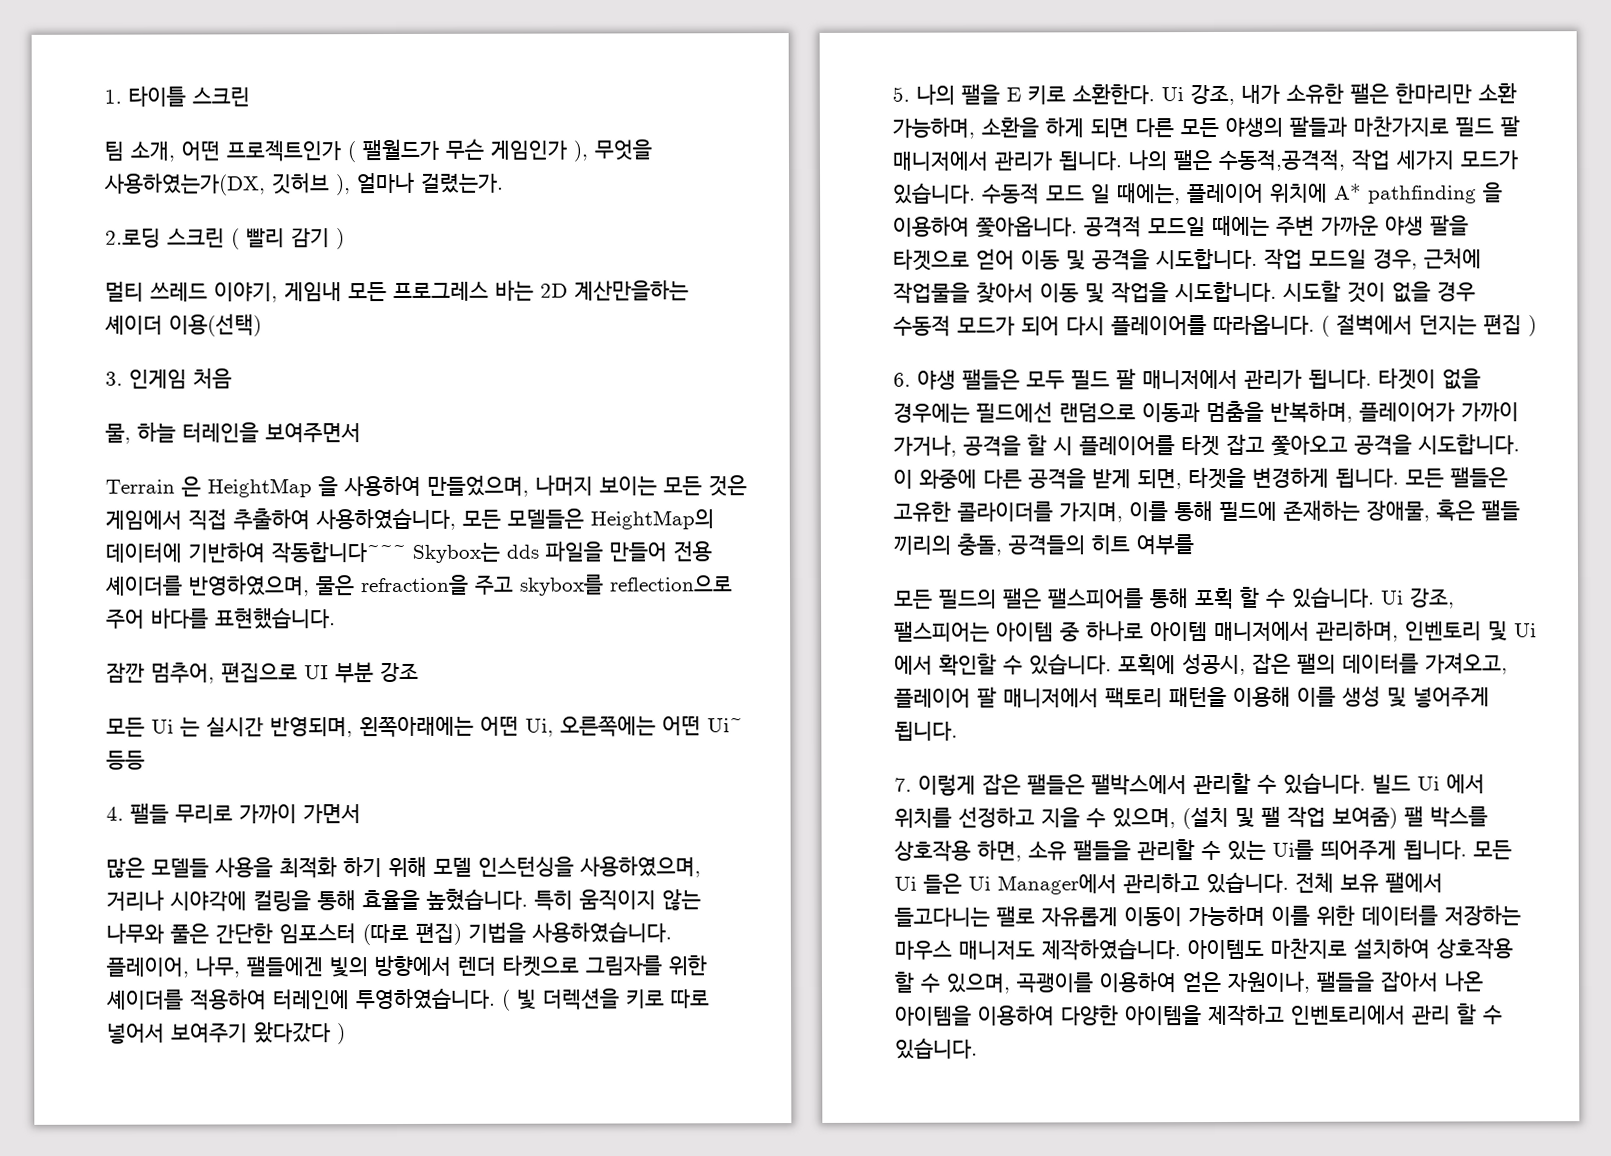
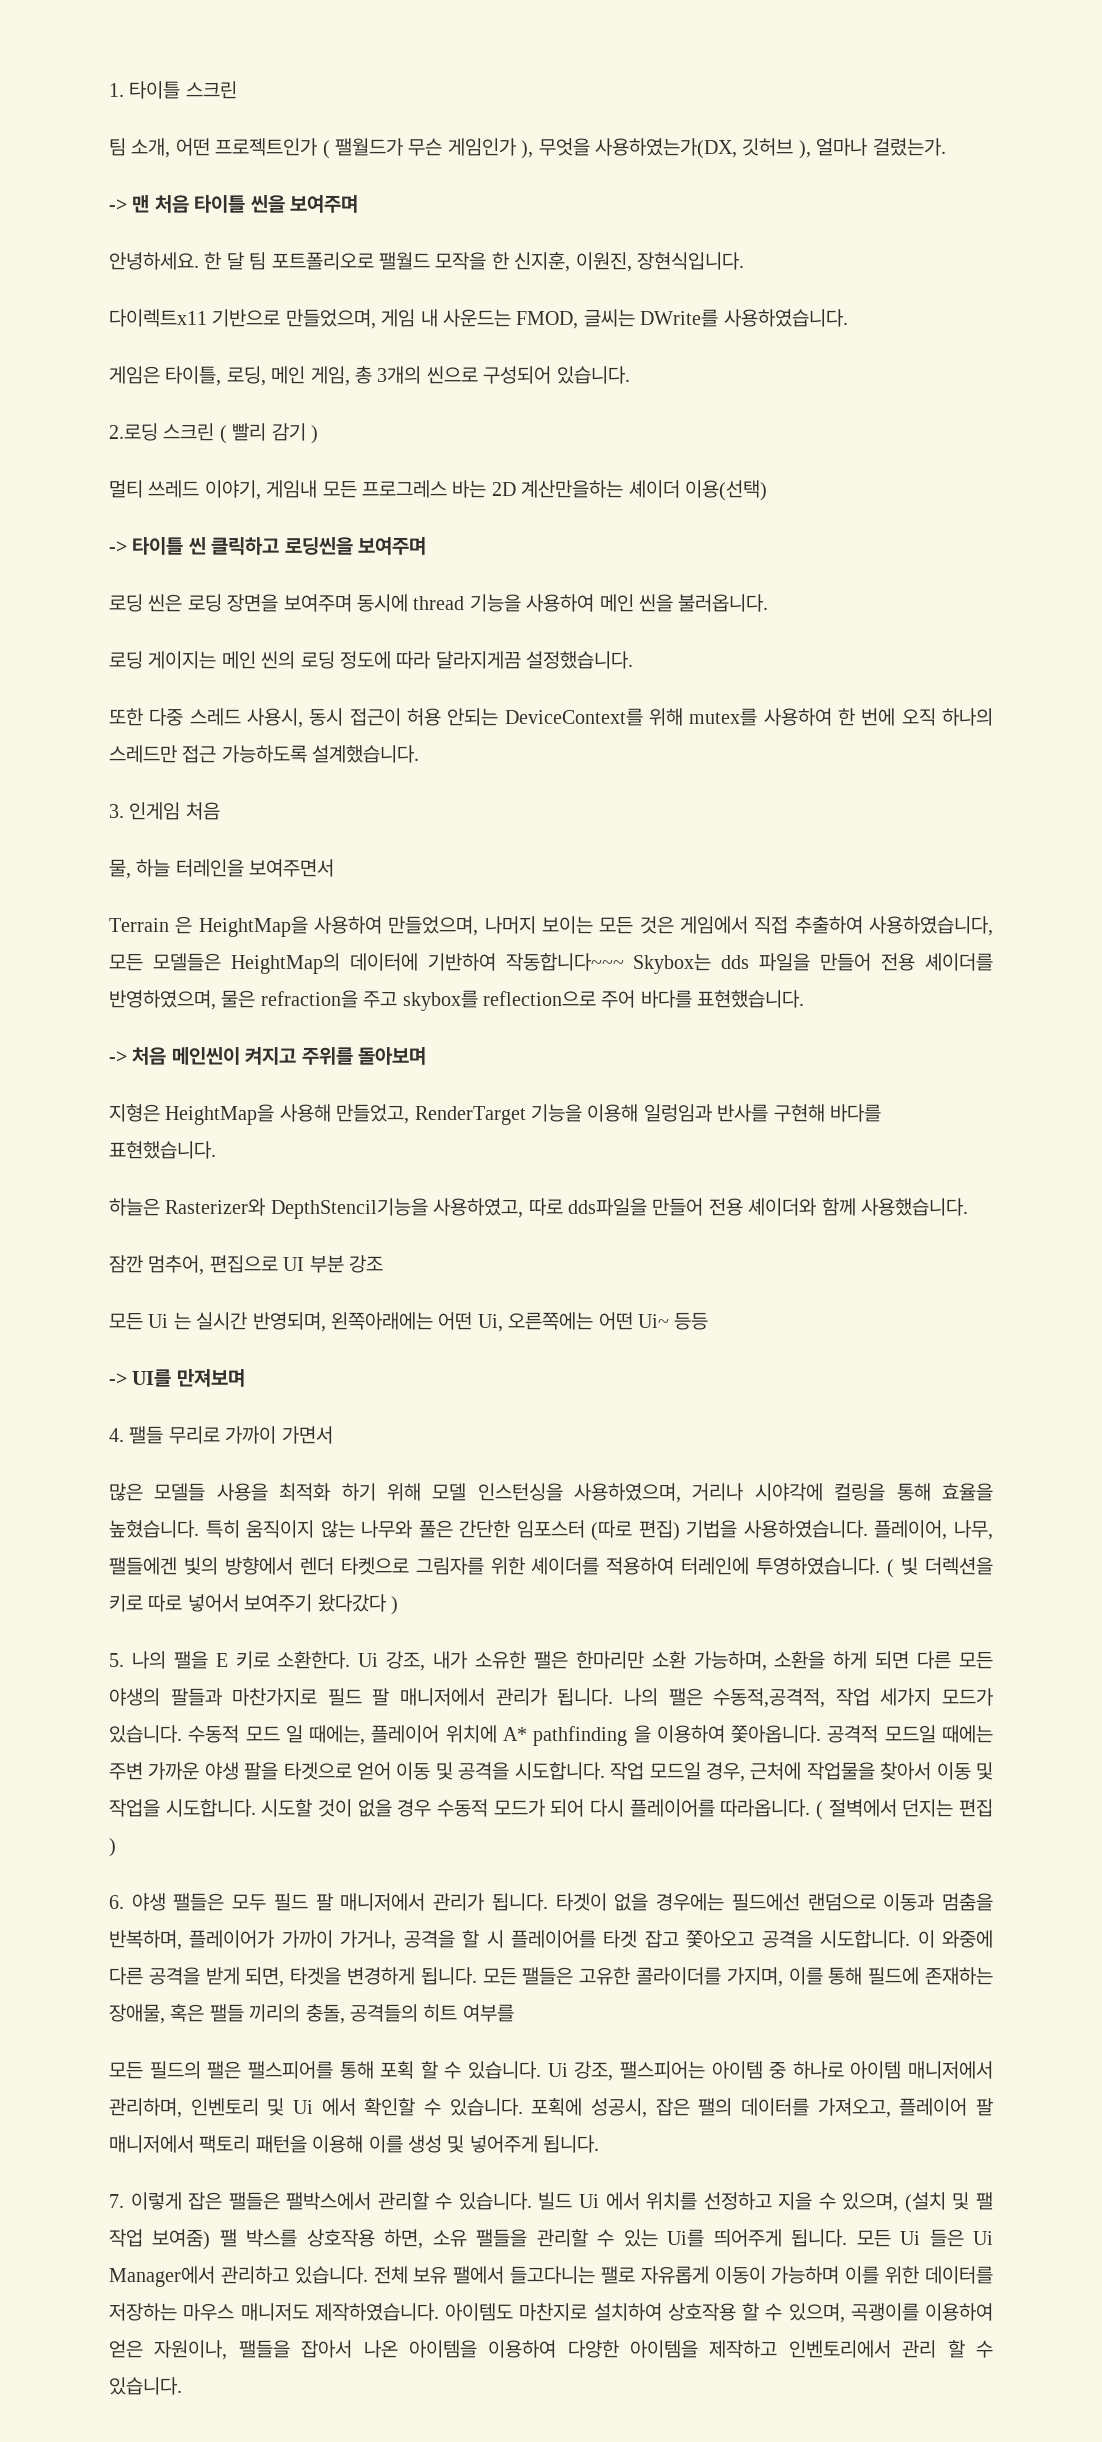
+ -> 맨 처음 타이틀 씬을 보여주며
+ 안녕하세요. 한 달 팀 포트폴리오로 팰월드 모작을 한 신지훈, 이원진, 장현식입니다.
+ 다이렉트x11 기반으로 만들었으며, 게임 내 사운드는 FMOD, 글씨는 DWrite를 사용하였습니다.
+ 게임은 타이틀, 로딩, 메인 게임, 총 3개의 씬으로 구성되어 있습니다.
+ -> 타이틀 씬 클릭하고 로딩씬을 보여주며
+ 로딩 씬은 로딩 장면을 보여주며 동시에 thread 기능을 사용하여 메인 씬을 불러옵니다.
+ 로딩 게이지는 메인 씬의 로딩 정도에 따라 달라지게끔 설정했습니다.
+ 또한 다중 스레드 사용시, 동시 접근이 허용 안되는 DeviceContext를 위해 mutex를 사용하여 한 번에 오직 하나의 스레드만 접근 가능하도록 설계했습니다.
- Terrain 은 HeightMap 을 사용하여 만들었으며, 나머지 보이는 모든 것은 게임에서 직접 추출하여 사용하였습니다, 모든 모델들은 HeightMap의 데이터에 기반하여 작동합니다~~~ Skybox는 dds 파일을 만들어 전용 셰이더를 반영하였으며, 물은 refraction을 주고 skybox를 reflection으로 주어 바다를 표현했습니다.
+ Terrain 은 HeightMap을 사용하여 만들었으며, 나머지 보이는 모든 것은 게임에서 직접 추출하여 사용하였습니다, 모든 모델들은 HeightMap의 데이터에 기반하여 작동합니다~~~ Skybox는 dds 파일을 만들어 전용 셰이더를 반영하였으며, 물은 refraction을 주고 skybox를 reflection으로 주어 바다를 표현했습니다.
+ -> 처음 메인씬이 켜지고 주위를 돌아보며
+ 지형은 HeightMap을 사용해 만들었고, RenderTarget 기능을 이용해 일렁임과 반사를 구현해 바다를 표현했습니다.
+ 하늘은 Rasterizer와 DepthStencil기능을 사용하였고, 따로 dds파일을 만들어 전용 셰이더와 함께 사용했습니다.
+ -> UI를 만져보며

